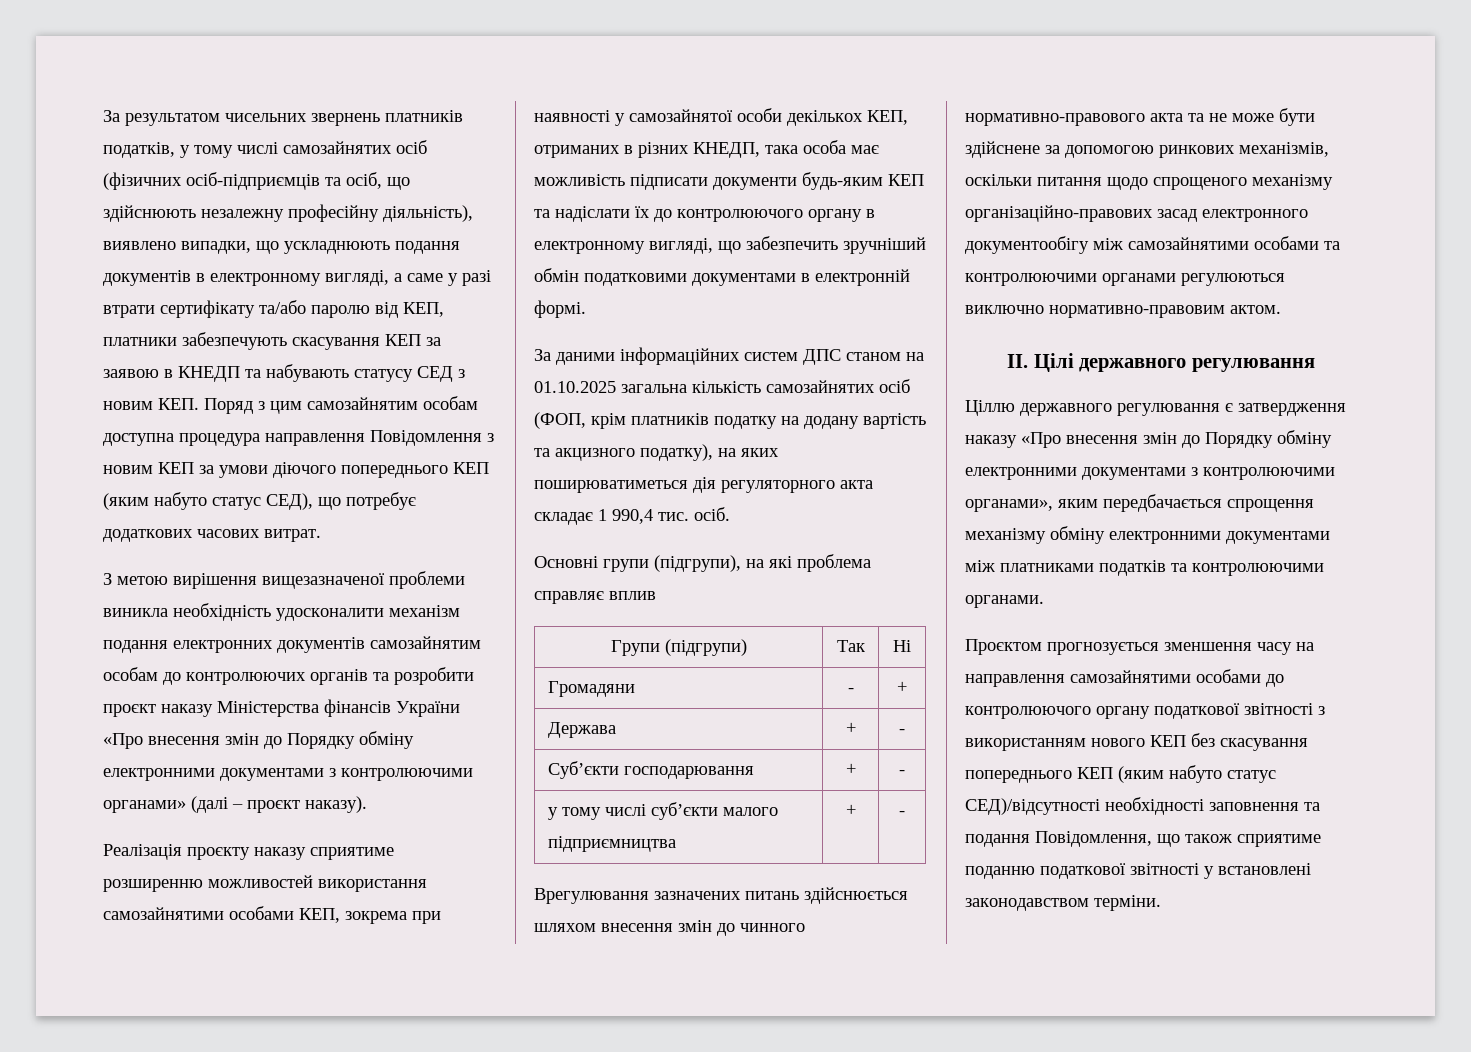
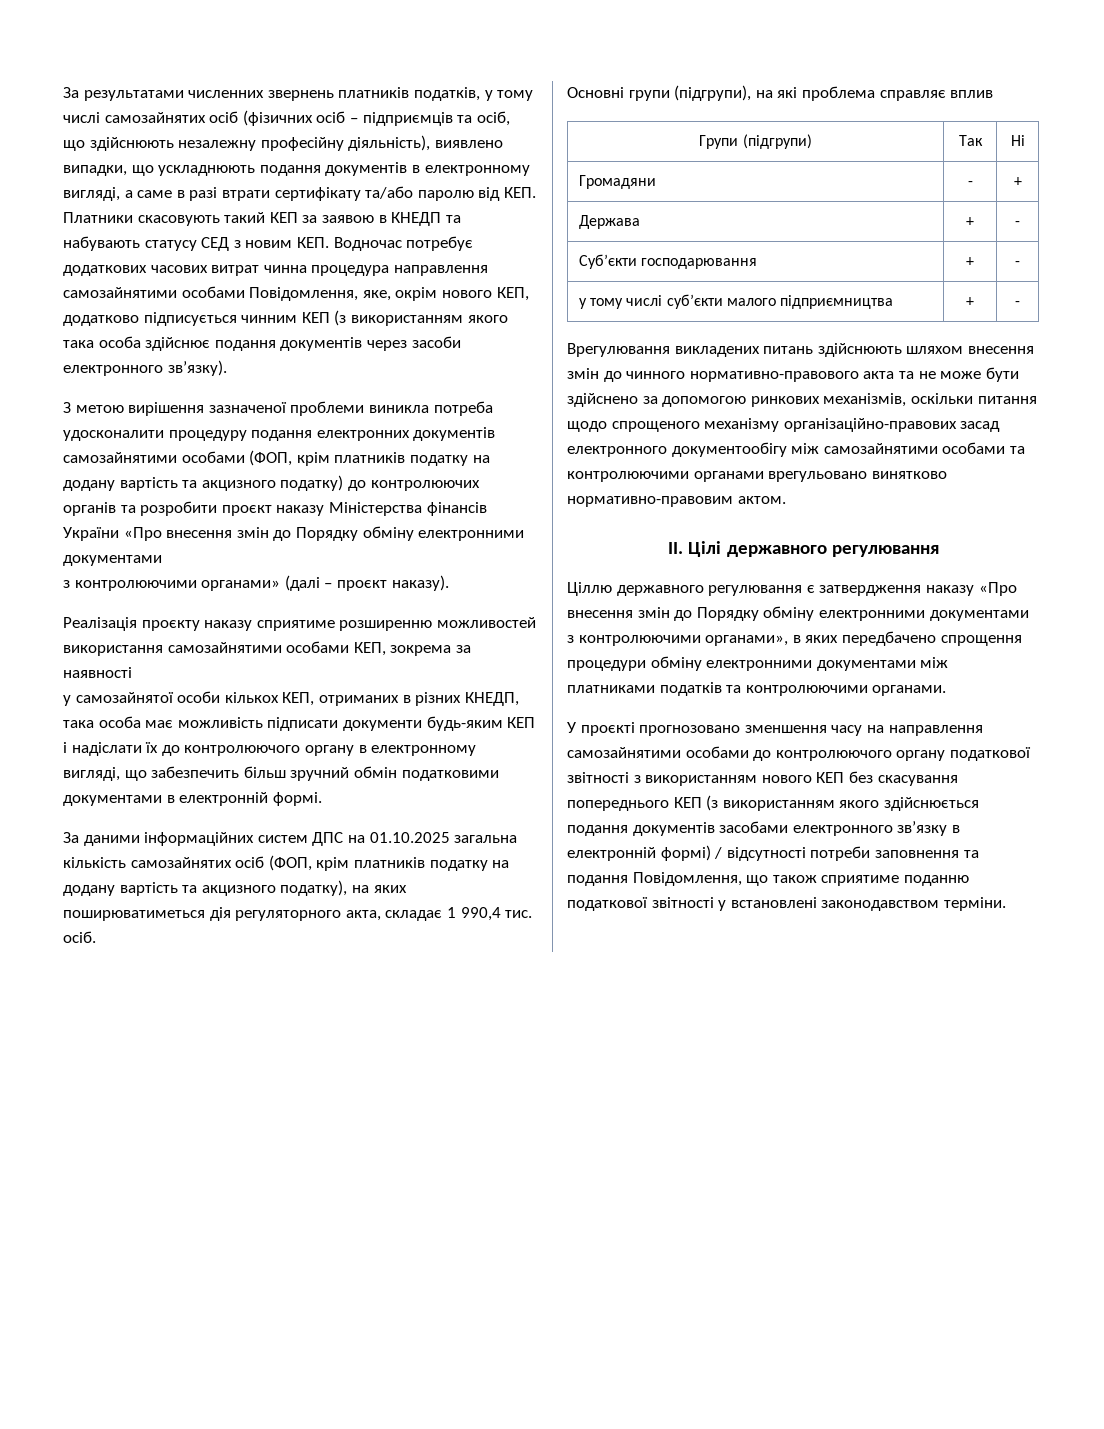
- За результатом чисельних звернень платників податків, у тому числі самозайнятих осіб (фізичних осіб-підприємців та осіб, що здійснюють незалежну професійну діяльність), виявлено випадки, що ускладнюють подання документів в електронному вигляді, а саме у разі втрати сертифікату та/або паролю від КЕП, платники забезпечують скасування КЕП за заявою в КНЕДП та набувають статусу СЕД з новим КЕП. Поряд з цим самозайнятим особам доступна процедура направлення Повідомлення з новим КЕП за умови діючого попереднього КЕП (яким набуто статус СЕД), що потребує додаткових часових витрат.
+ За результатами численних звернень платників податків, у тому числі самозайнятих осіб (фізичних осіб – підприємців та осіб, що здійснюють незалежну професійну діяльність), виявлено випадки, що ускладнюють подання документів в електронному вигляді, а саме в разі втрати сертифікату та/або паролю від КЕП. Платники скасовують такий КЕП за заявою в КНЕДП та набувають статусу СЕД з новим КЕП. Водночас потребує додаткових часових витрат чинна процедура направлення самозайнятими особами Повідомлення, яке, окрім нового КЕП, додатково підписується чинним КЕП (з використанням якого така особа здійснює подання документів через засоби електронного зв’язку).
- З метою вирішення вищезазначеної проблеми виникла необхідність удосконалити механізм подання електронних документів самозайнятим особам до контролюючих органів та розробити проєкт наказу Міністерства фінансів України «Про внесення змін до Порядку обміну електронними документами з контролюючими органами» (далі – проєкт наказу).
+ З метою вирішення зазначеної проблеми виникла потреба удосконалити процедуру подання електронних документів самозайнятими особами (ФОП, крім платників податку на додану вартість та акцизного податку) до контролюючих органів та розробити проєкт наказу Міністерства фінансів України «Про внесення змін до Порядку обміну електронними документами
+ з контролюючими органами» (далі – проєкт наказу).
- Реалізація проєкту наказу сприятиме розширенню можливостей використання самозайнятими особами КЕП, зокрема при наявності у самозайнятої особи декількох КЕП, отриманих в різних КНЕДП, така особа має можливість підписати документи будь-яким КЕП та надіслати їх до контролюючого органу в електронному вигляді, що забезпечить зручніший обмін податковими документами в електронній формі.
+ Реалізація проєкту наказу сприятиме розширенню можливостей використання самозайнятими особами КЕП, зокрема за наявності
+ у самозайнятої особи кількох КЕП, отриманих в різних КНЕДП, така особа має можливість підписати документи будь-яким КЕП і надіслати їх до контролюючого органу в електронному вигляді, що забезпечить більш зручний обмін податковими документами в електронній формі.
- За даними інформаційних систем ДПС станом на 01.10.2025 загальна кількість самозайнятих осіб (ФОП, крім платників податку на додану вартість та акцизного податку), на яких поширюватиметься дія регуляторного акта складає 1 990,4 тис. осіб.
+ За даними інформаційних систем ДПС на 01.10.2025 загальна кількість самозайнятих осіб (ФОП, крім платників податку на додану вартість та акцизного податку), на яких поширюватиметься дія регуляторного акта, складає 1 990,4 тис. осіб.
- Врегулювання зазначених питань здійснюється шляхом внесення змін до чинного нормативно-правового акта та не може бути здійснене за допомогою ринкових механізмів, оскільки питання щодо спрощеного механізму організаційно-правових засад електронного документообігу між самозайнятими особами та контролюючими органами регулюються виключно нормативно-правовим актом.
+ Врегулювання викладених питань здійснюють шляхом внесення змін до чинного нормативно-правового акта та не може бути здійснено за допомогою ринкових механізмів, оскільки питання щодо спрощеного механізму організаційно-правових засад електронного документообігу між самозайнятими особами та контролюючими органами врегульовано винятково нормативно-правовим актом.
- Ціллю державного регулювання є затвердження наказу «Про внесення змін до Порядку обміну електронними документами з контролюючими органами», яким передбачається спрощення механізму обміну електронними документами між платниками податків та контролюючими органами.
+ Ціллю державного регулювання є затвердження наказу «Про внесення змін до Порядку обміну електронними документами з контролюючими органами», в яких передбачено спрощення процедури обміну електронними документами між платниками податків та контролюючими органами.
- Проєктом прогнозується зменшення часу на направлення самозайнятими особами до контролюючого органу податкової звітності з використанням нового КЕП без скасування попереднього КЕП (яким набуто статус СЕД)/відсутності необхідності заповнення та подання Повідомлення, що також сприятиме поданню податкової звітності у встановлені законодавством терміни.
+ У проєкті прогнозовано зменшення часу на направлення самозайнятими особами до контролюючого органу податкової звітності з використанням нового КЕП без скасування попереднього КЕП (з використанням якого здійснюється подання документів засобами електронного зв’язку в електронній формі) / відсутності потреби заповнення та подання Повідомлення, що також сприятиме поданню податкової звітності у встановлені законодавством терміни.

